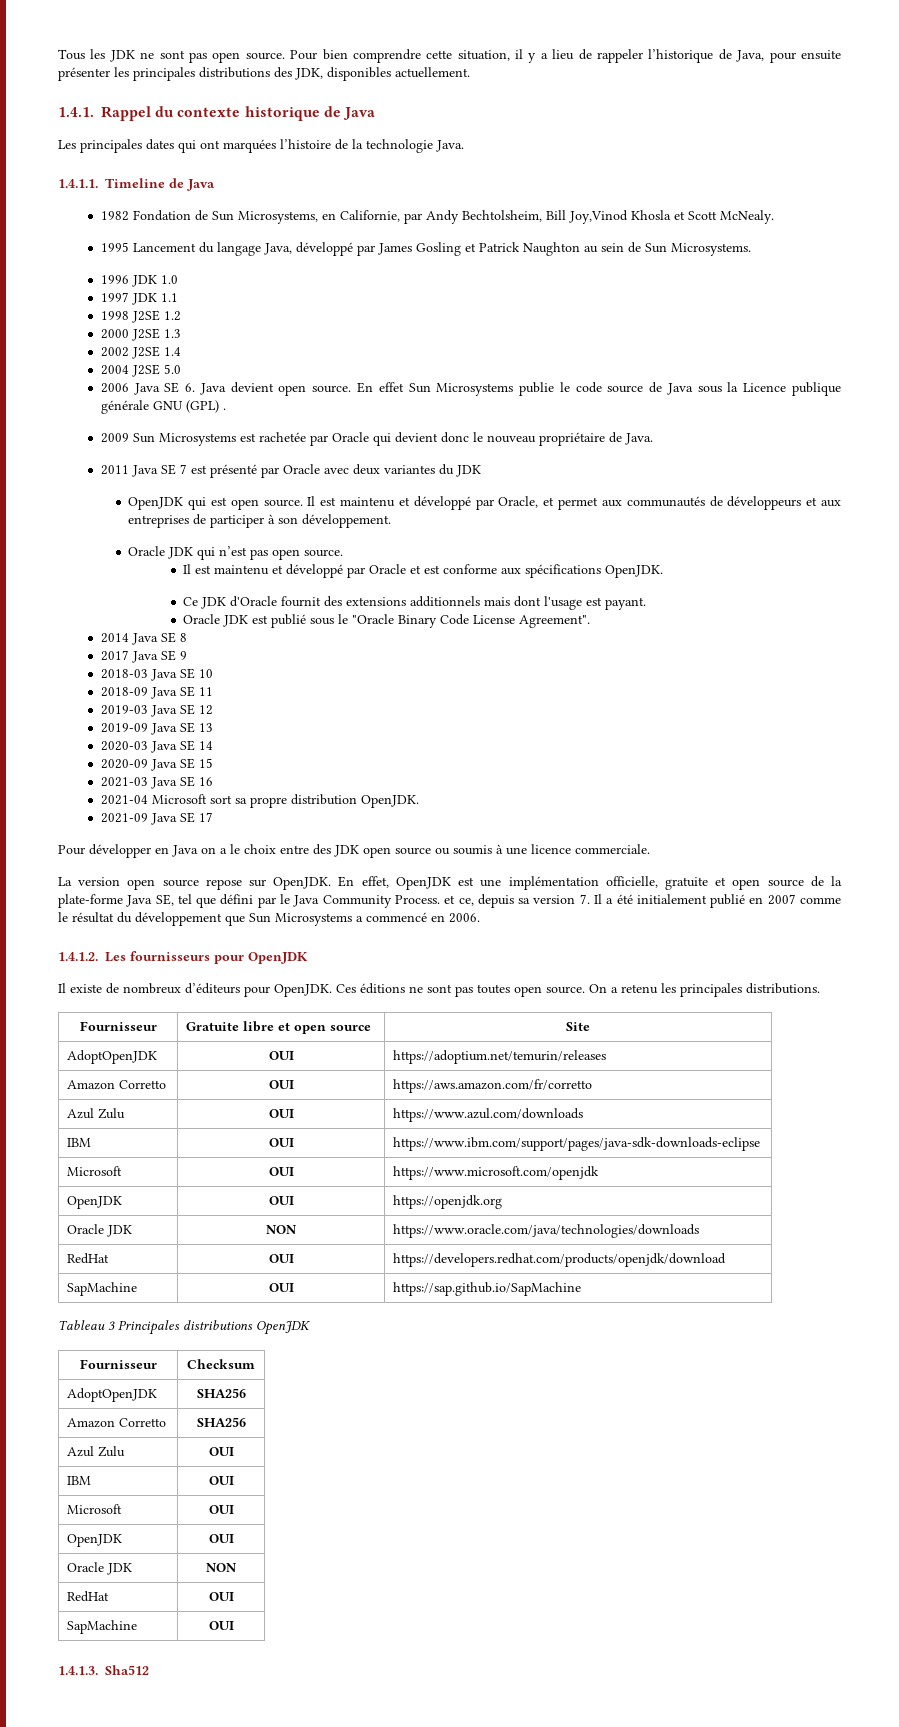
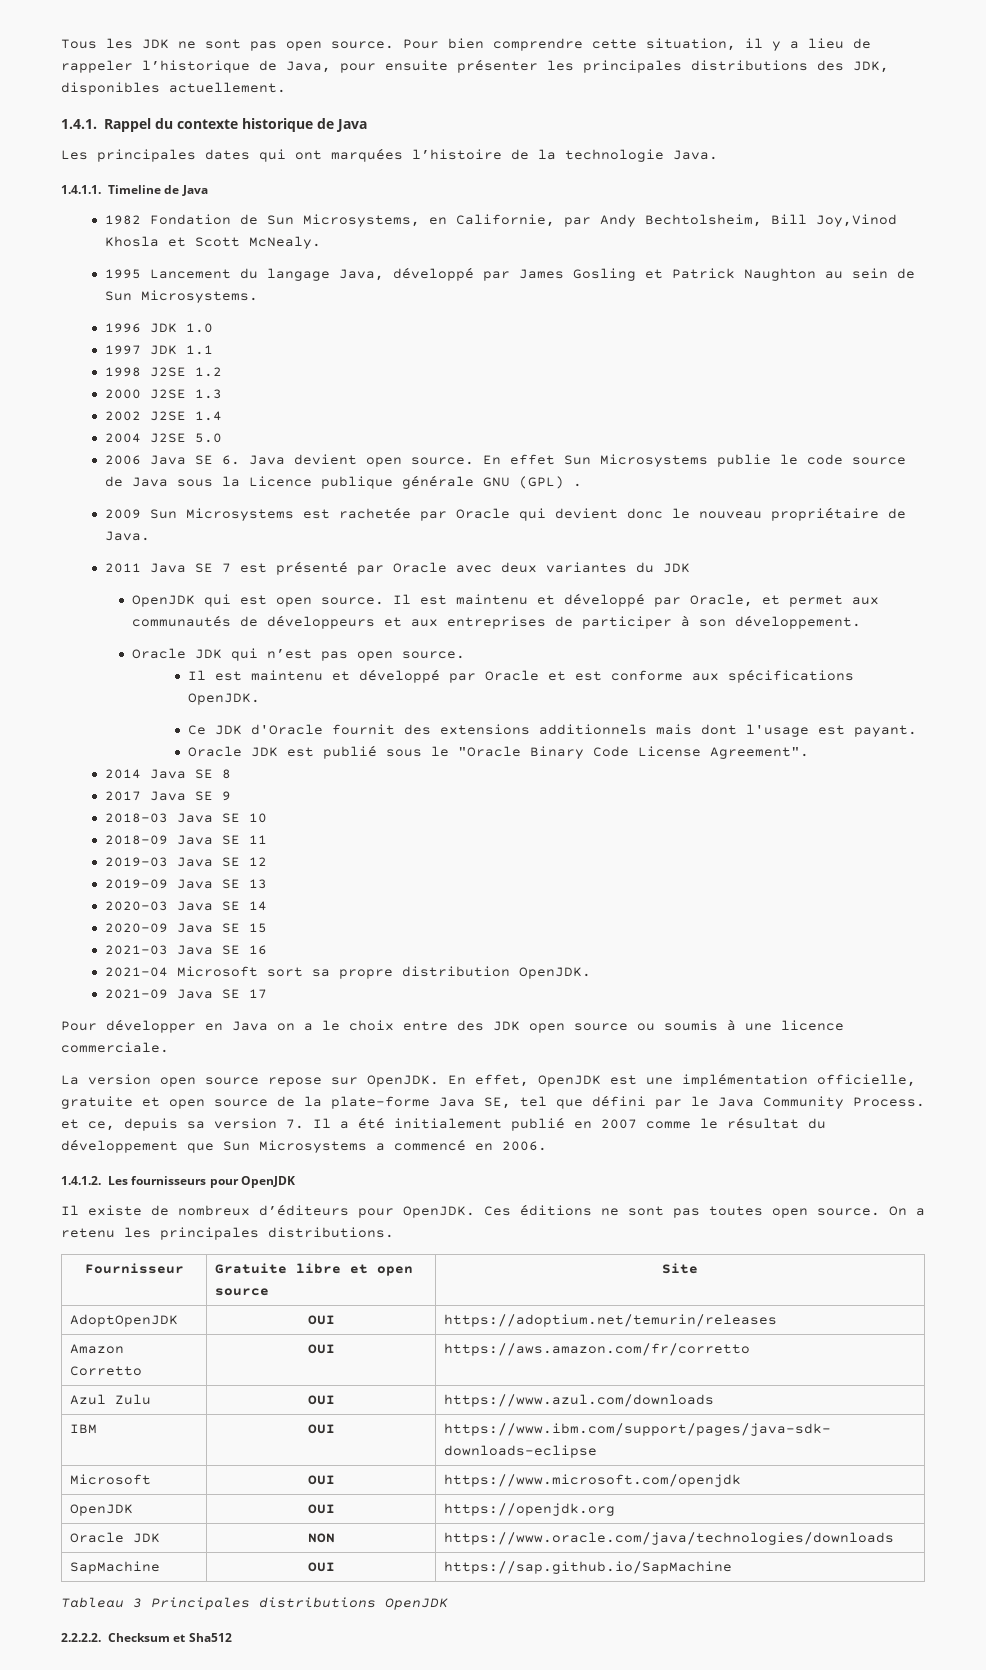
- RedHat | OUI | https://developers.redhat.com/products/openjdk/download
- Fournisseur | Checksum
- AdoptOpenJDK | SHA256
- Amazon Corretto | SHA256
- Azul Zulu | OUI
- IBM | OUI
- Microsoft | OUI
- OpenJDK | OUI
- Oracle JDK | NON
- RedHat | OUI
- SapMachine | OUI
- 1.4.1.3. Sha512
+ 2.2.2.2. Checksum et Sha512

